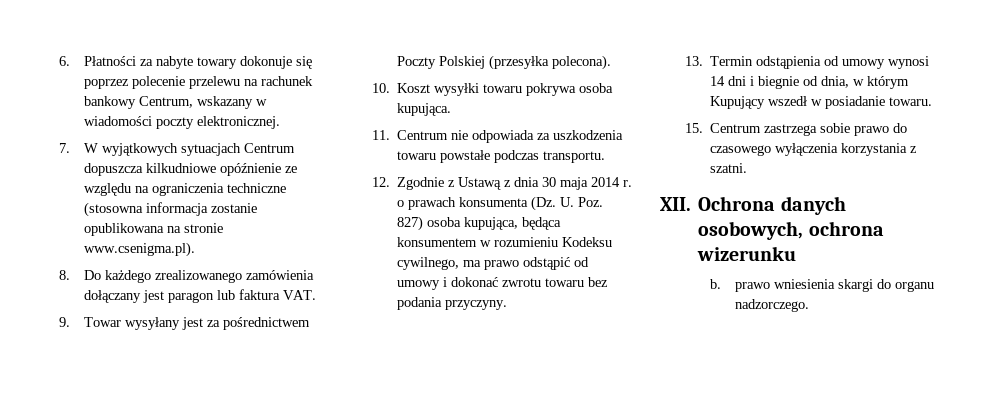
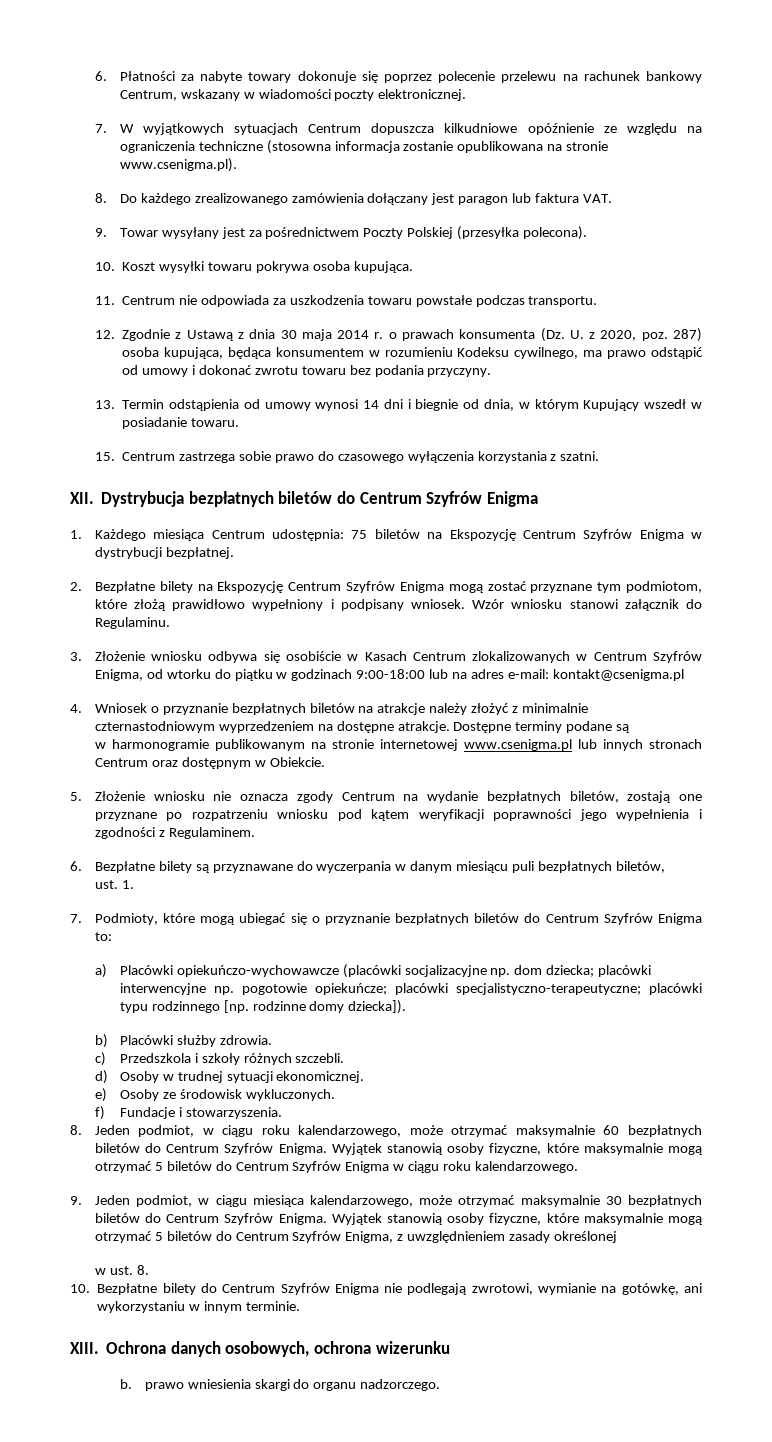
- 12. Zgodnie z Ustawą z dnia 30 maja 2014 r. o prawach konsumenta (Dz. U. Poz. 827) osoba kupująca, będąca konsumentem w rozumieniu Kodeksu cywilnego, ma prawo odstąpić od umowy i dokonać zwrotu towaru bez podania przyczyny.
+ 12. Zgodnie z Ustawą z dnia 30 maja 2014 r. o prawach konsumenta (Dz. U. z 2020, poz. 287) osoba kupująca, będąca konsumentem w rozumieniu Kodeksu cywilnego, ma prawo odstąpić od umowy i dokonać zwrotu towaru bez podania przyczyny.
- XII. Ochrona danych osobowych, ochrona wizerunku
+ XII. Dystrybucja bezpłatnych biletów do Centrum Szyfrów Enigma
+ 1. Każdego miesiąca Centrum udostępnia: 75 biletów na Ekspozycję Centrum Szyfrów Enigma w dystrybucji bezpłatnej.
+ 2. Bezpłatne bilety na Ekspozycję Centrum Szyfrów Enigma mogą zostać przyznane tym podmiotom, które złożą prawidłowo wypełniony i podpisany wniosek. Wzór wniosku stanowi załącznik do Regulaminu.
+ 3. Złożenie wniosku odbywa się osobiście w Kasach Centrum zlokalizowanych w Centrum Szyfrów Enigma, od wtorku do piątku w godzinach 9:00-18:00 lub na adres e-mail: kontakt@csenigma.pl
+ 4. Wniosek o przyznanie bezpłatnych biletów na atrakcje należy złożyć z minimalnie czternastodniowym wyprzedzeniem na dostępne atrakcje. Dostępne terminy podane są
+ w harmonogramie publikowanym na stronie internetowej www.csenigma.pl lub innych stronach Centrum oraz dostępnym w Obiekcie.
+ 5. Złożenie wniosku nie oznacza zgody Centrum na wydanie bezpłatnych biletów, zostają one przyznane po rozpatrzeniu wniosku pod kątem weryfikacji poprawności jego wypełnienia i zgodności z Regulaminem.
+ 6. Bezpłatne bilety są przyznawane do wyczerpania w danym miesiącu puli bezpłatnych biletów,
+ ust. 1.
+ 7. Podmioty, które mogą ubiegać się o przyznanie bezpłatnych biletów do Centrum Szyfrów Enigma to:
+ a) Placówki opiekuńczo-wychowawcze (placówki socjalizacyjne np. dom dziecka; placówki interwencyjne np. pogotowie opiekuńcze; placówki specjalistyczno-terapeutyczne; placówki typu rodzinnego [np. rodzinne domy dziecka]).
+ b) Placówki służby zdrowia.
+ c) Przedszkola i szkoły różnych szczebli.
+ d) Osoby w trudnej sytuacji ekonomicznej.
+ e) Osoby ze środowisk wykluczonych.
+ f) Fundacje i stowarzyszenia.
+ 8. Jeden podmiot, w ciągu roku kalendarzowego, może otrzymać maksymalnie 60 bezpłatnych biletów do Centrum Szyfrów Enigma. Wyjątek stanowią osoby fizyczne, które maksymalnie mogą otrzymać 5 biletów do Centrum Szyfrów Enigma w ciągu roku kalendarzowego.
+ 9. Jeden podmiot, w ciągu miesiąca kalendarzowego, może otrzymać maksymalnie 30 bezpłatnych biletów do Centrum Szyfrów Enigma. Wyjątek stanowią osoby fizyczne, które maksymalnie mogą otrzymać 5 biletów do Centrum Szyfrów Enigma, z uwzględnieniem zasady określonej
+ w ust. 8.
+ 10. Bezpłatne bilety do Centrum Szyfrów Enigma nie podlegają zwrotowi, wymianie na gotówkę, ani wykorzystaniu w innym terminie.
+ XIII. Ochrona danych osobowych, ochrona wizerunku

